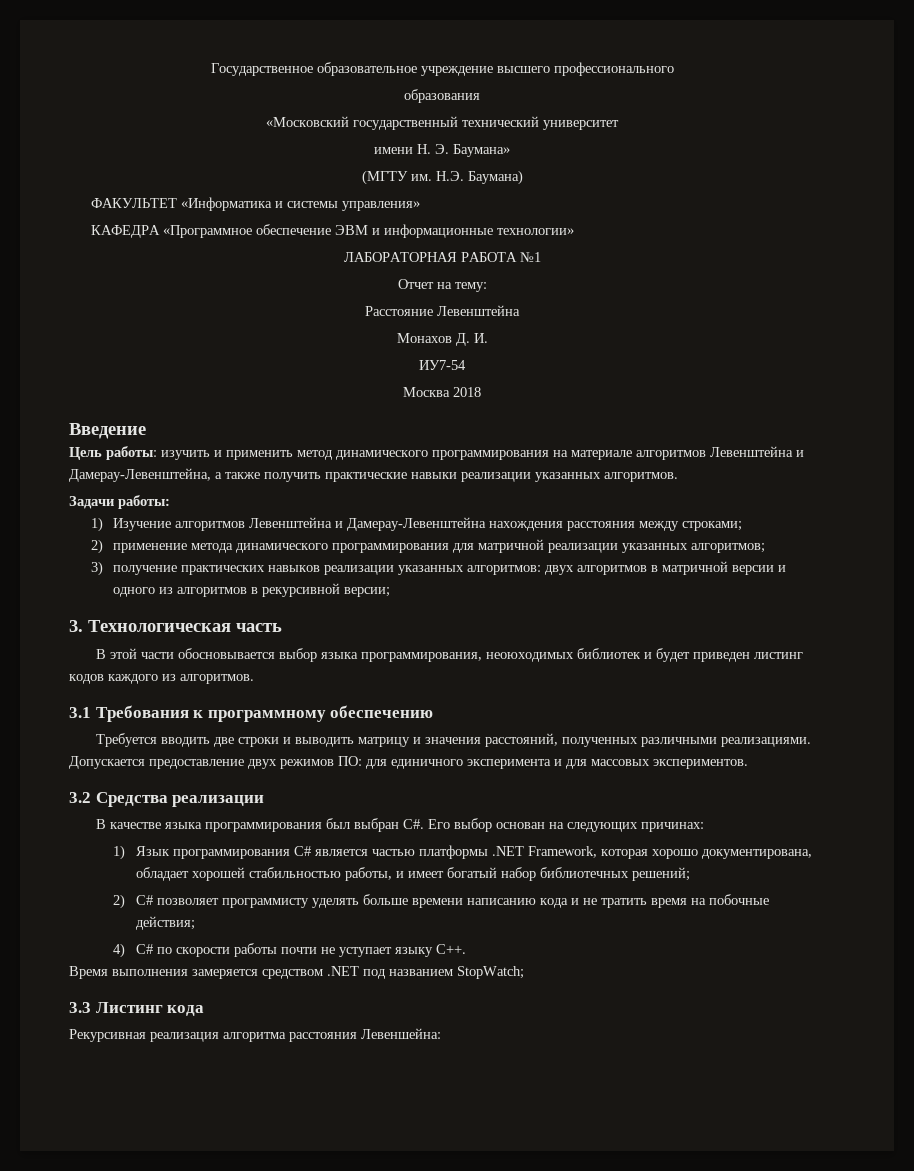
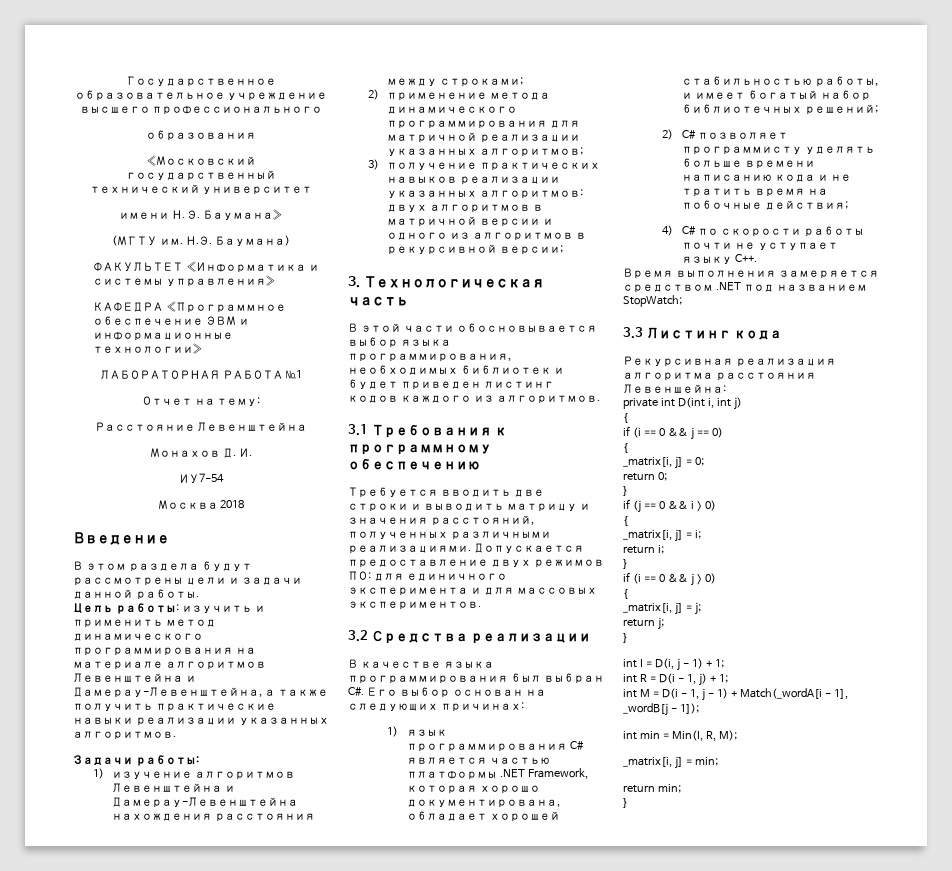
+ В этом раздела будут рассмотрены цели и задачи данной работы.
- 1) Изучение алгоритмов Левенштейна и Дамерау-Левенштейна нахождения расстояния между строками;
+ 1) изучение алгоритмов Левенштейна и Дамерау-Левенштейна нахождения расстояния между строками;
- В этой части обосновывается выбор языка программирования, неоюходимых библиотек и будет приведен листинг кодов каждого из алгоритмов.
+ В этой части обосновывается выбор языка программирования, необходимых библиотек и будет приведен листинг кодов каждого из алгоритмов.
- 1) Язык программирования C# является частью платформы .NET Framework, которая хорошо документирована, обладает хорошей стабильностью работы, и имеет богатый набор библиотечных решений;
+ 1) язык программирования C# является частью платформы .NET Framework, которая хорошо документирована, обладает хорошей стабильностью работы, и имеет богатый набор библиотечных решений;
+ private int D(int i, int j)
+ {
+ if (i == 0 && j == 0)
+ {
+ _matrix[i, j] = 0;
+ return 0;
+ }
+ if (j == 0 && i > 0)
+ {
+ _matrix[i, j] = i;
+ return i;
+ }
+ if (i == 0 && j > 0)
+ {
+ _matrix[i, j] = j;
+ return j;
+ }
+ int I = D(i, j - 1) + 1;
+ int R = D(i - 1, j) + 1;
+ int M = D(i - 1, j - 1) + Match(_wordA[i - 1], _wordB[j - 1]);
+ int min = Min(I, R, M);
+ _matrix[i, j] = min;
+ return min;
+ }

